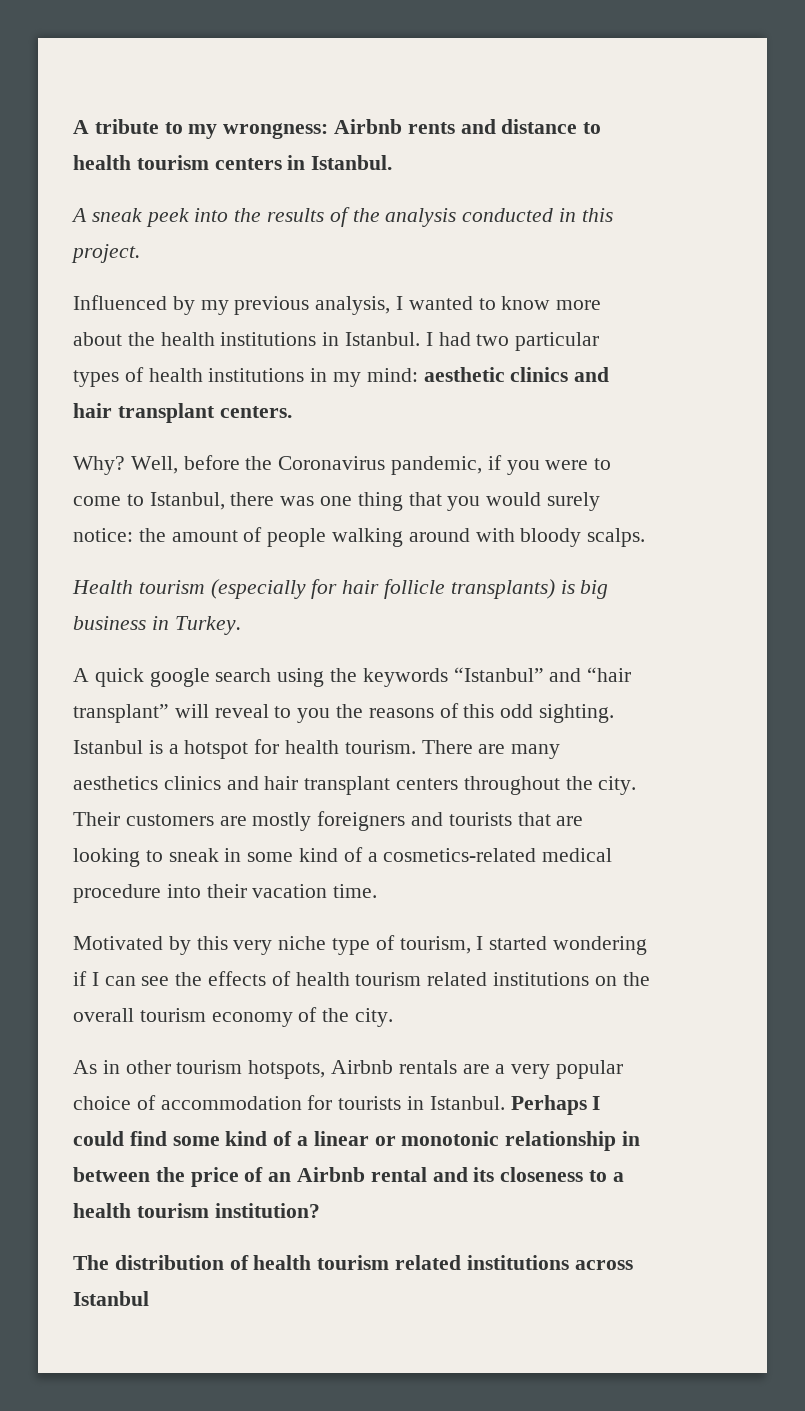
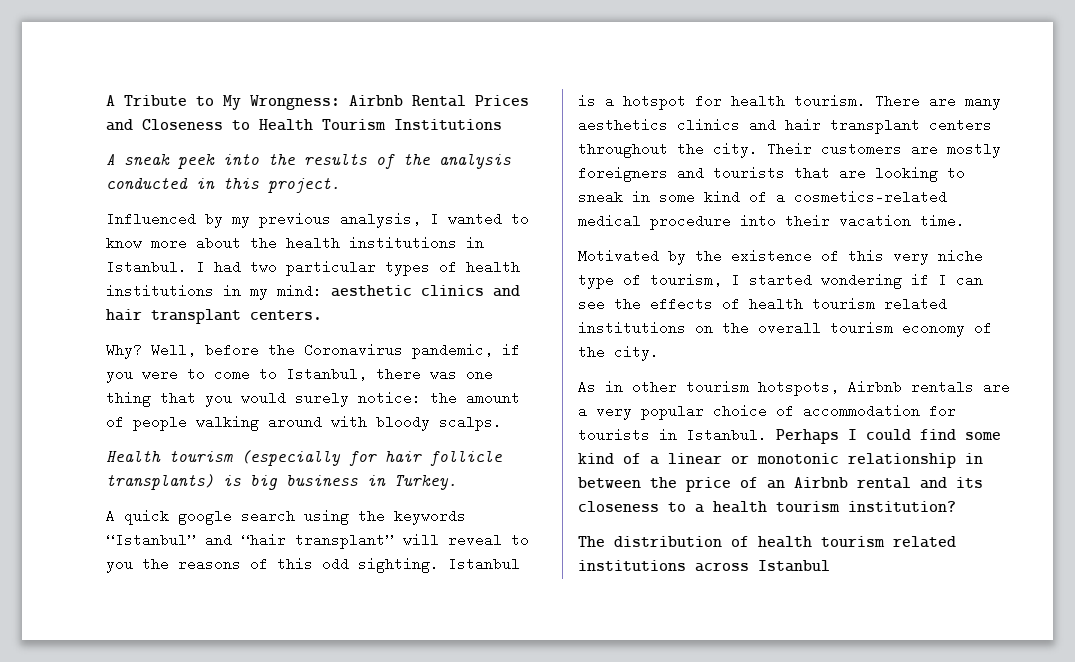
- A tribute to my wrongness: Airbnb rents and distance to health tourism centers in Istanbul.
+ A Tribute to My Wrongness: Airbnb Rental Prices and Closeness to Health Tourism Institutions
- Motivated by this very niche type of tourism, I started wondering if I can see the effects of health tourism related institutions on the overall tourism economy of the city.
+ Motivated by the existence of this very niche type of tourism, I started wondering if I can see the effects of health tourism related institutions on the overall tourism economy of the city.

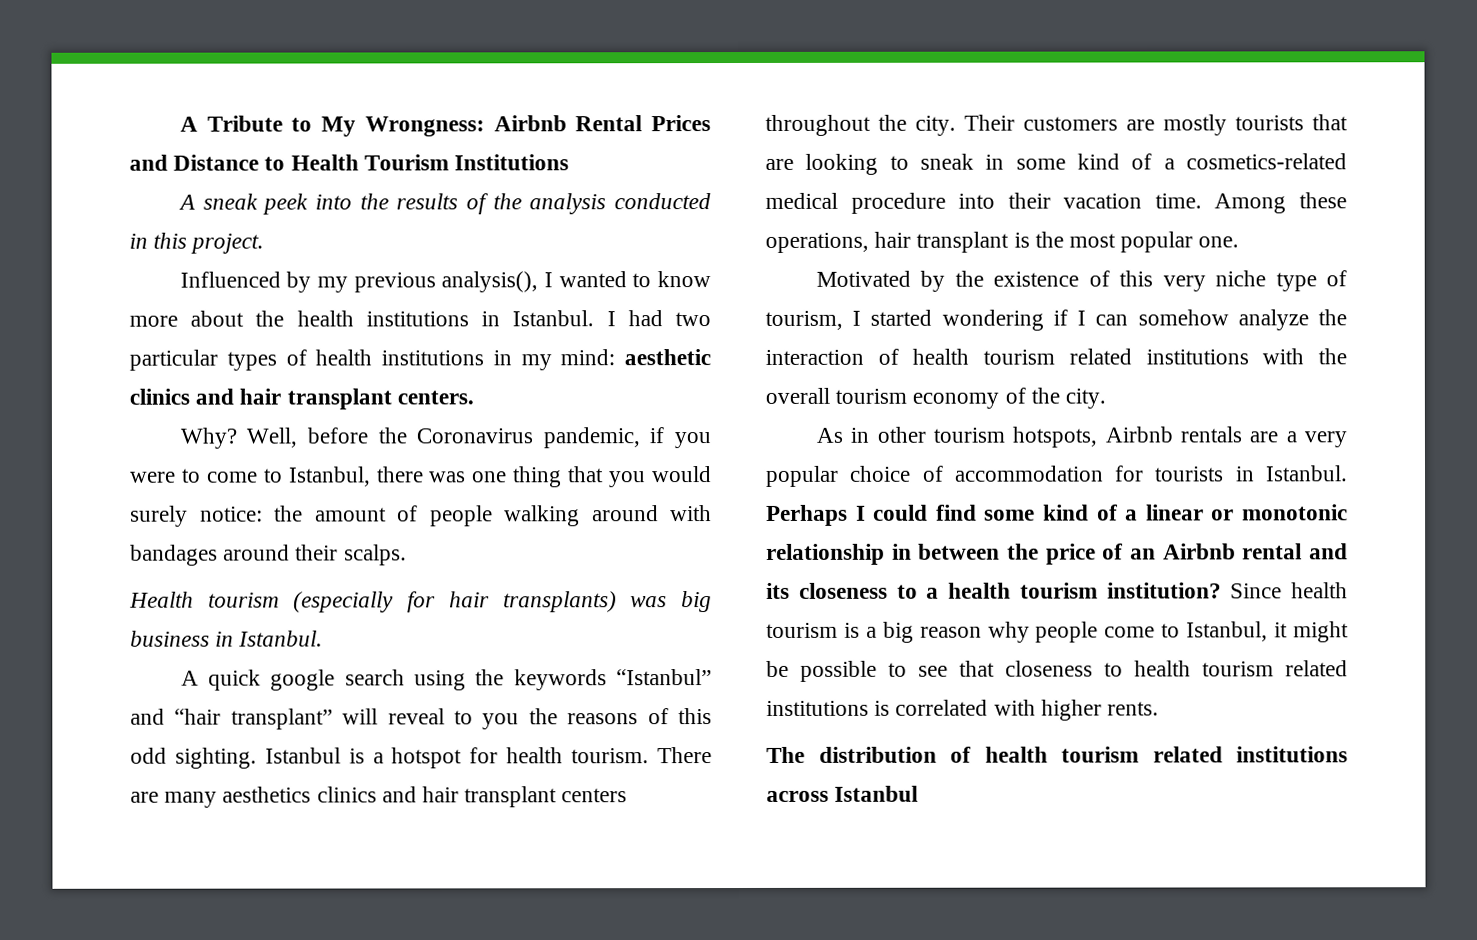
- A Tribute to My Wrongness: Airbnb Rental Prices and Closeness to Health Tourism Institutions
+ A Tribute to My Wrongness: Airbnb Rental Prices and Distance to Health Tourism Institutions
- Influenced by my previous analysis, I wanted to know more about the health institutions in Istanbul.
+ Influenced by my previous analysis(), I wanted to know more about the health institutions in Istanbul.
- Well, before the Coronavirus pandemic, if you were to come to Istanbul, there was one thing that you would surely notice: the amount of people walking around with bloody scalps.
+ Well, before the Coronavirus pandemic, if you were to come to Istanbul, there was one thing that you would surely notice: the amount of people walking around with bandages around their scalps.
- Health tourism (especially for hair follicle transplants) is big business in Turkey.
+ Health tourism (especially for hair transplants) was big business in Istanbul.
- Their customers are mostly foreigners and tourists that are looking to sneak in some kind of a cosmetics-related medical procedure into their vacation time.
+ Their customers are mostly tourists that are looking to sneak in some kind of a cosmetics-related medical procedure into their vacation time. Among these operations, hair transplant is the most popular one.
- Motivated by the existence of this very niche type of tourism, I started wondering if I can see the effects of health tourism related institutions on the overall tourism economy of the city.
+ Motivated by the existence of this very niche type of tourism, I started wondering if I can somehow analyze the interaction of health tourism related institutions with the overall tourism economy of the city.
+ Since health tourism is a big reason why people come to Istanbul, it might be possible to see that closeness to health tourism related institutions is correlated with higher rents.

